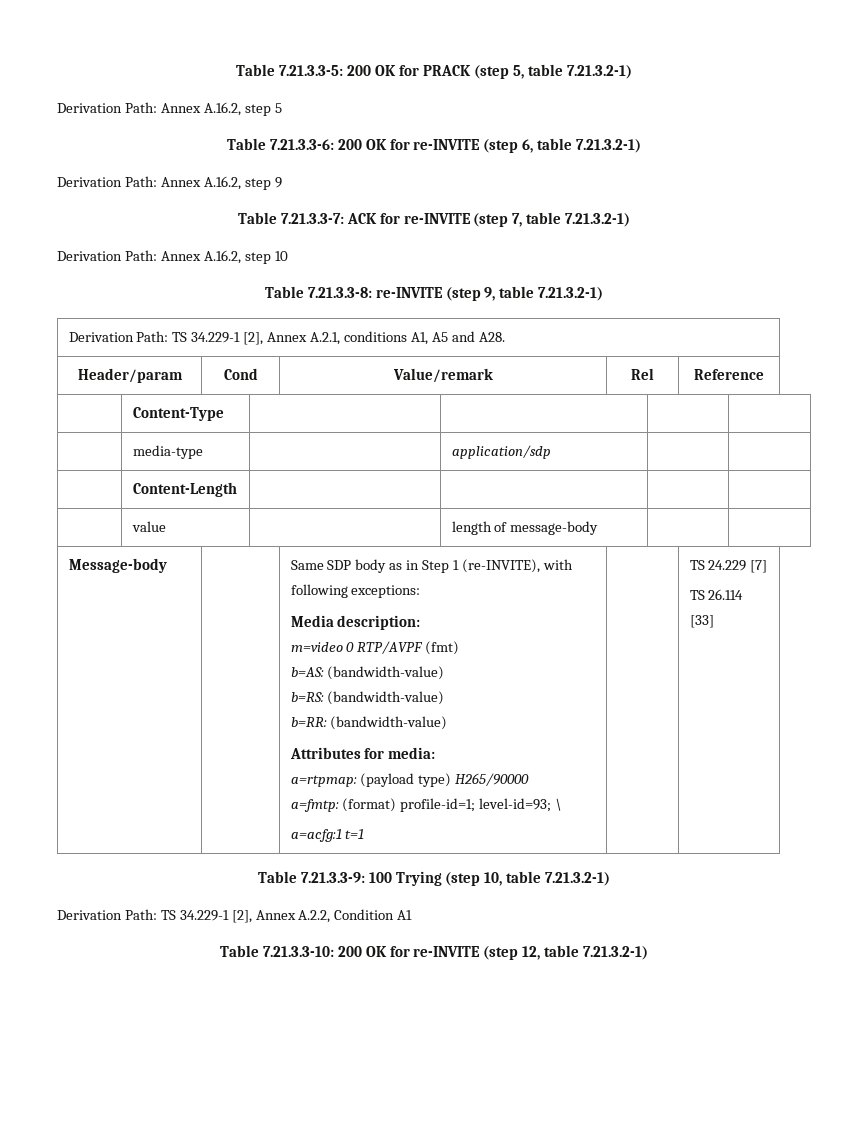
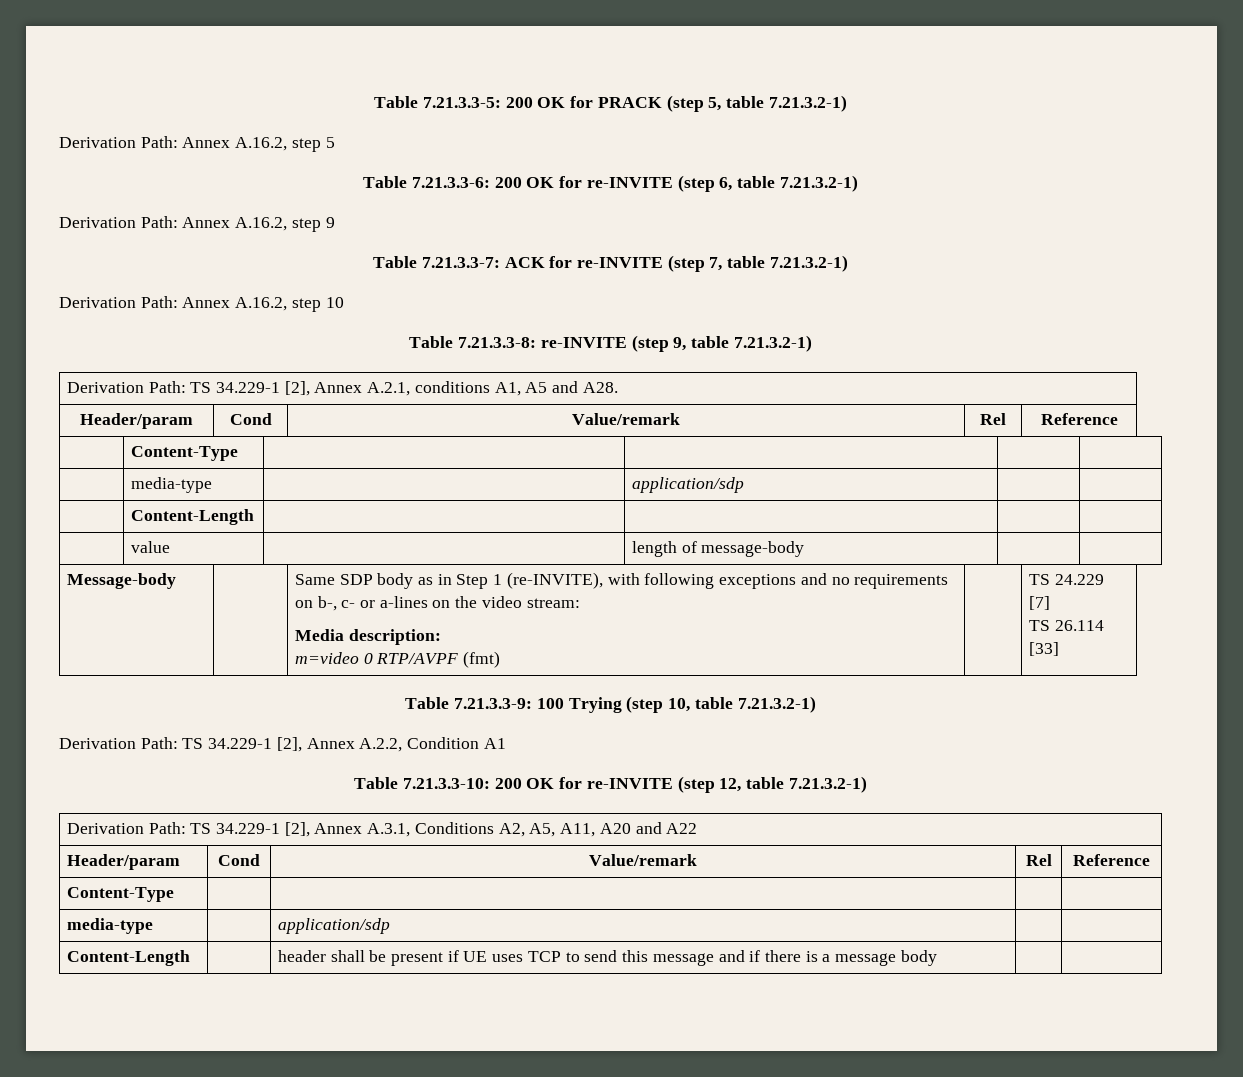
- Same SDP body as in Step 1 (re-INVITE), with following exceptions:
+ Same SDP body as in Step 1 (re-INVITE), with following exceptions and no requirements on b-, c- or a-lines on the video stream:
- b=AS: (bandwidth-value)
- b=RS: (bandwidth-value)
- b=RR: (bandwidth-value)
- Attributes for media:
- a=rtpmap: (payload type) H265/90000
- a=fmtp: (format) profile-id=1; level-id=93; \
- a=acfg:1 t=1
+ Derivation Path: TS 34.229-1 [2], Annex A.3.1, Conditions A2, A5, A11, A20 and A22
+ Header/param | Cond | Value/remark | Rel | Reference
+ Content-Type | | | |
+ media-type | | application/sdp | |
+ Content-Length | | header shall be present if UE uses TCP to send this message and if there is a message body | |

